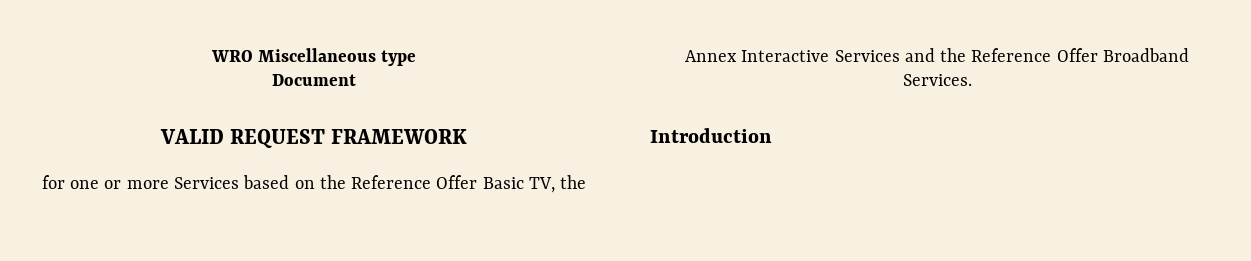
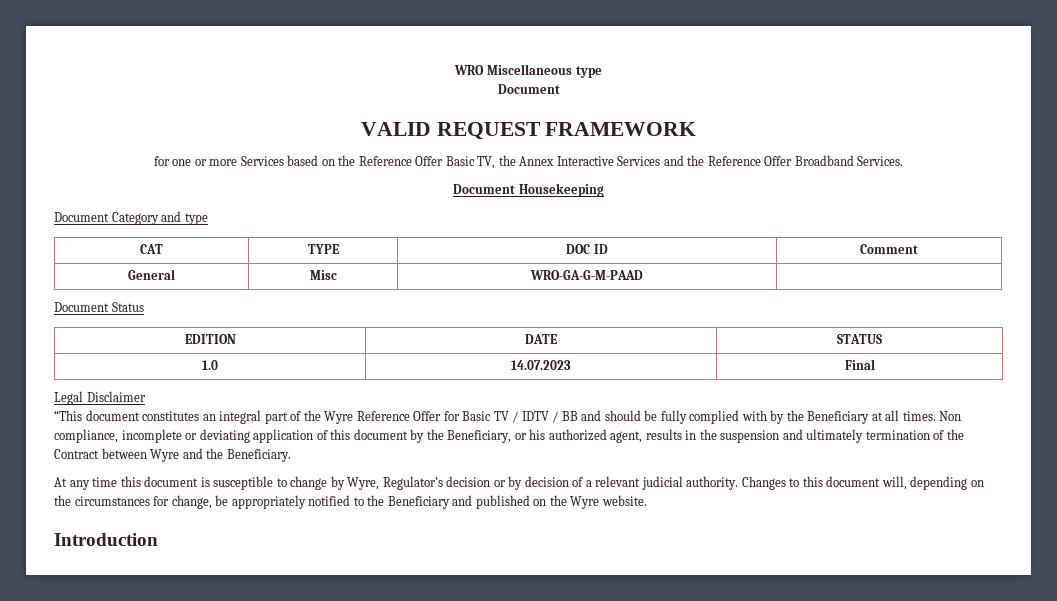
+ Document Housekeeping
+ Document Category and type
+ CAT | TYPE | DOC ID | Comment
+ General | Misc | WRO-GA-G-M-PAAD |
+ Document Status
+ EDITION | DATE | STATUS
+ 1.0 | 14.07.2023 | Final
+ Legal Disclaimer
+ “This document constitutes an integral part of the Wyre Reference Offer for Basic TV / IDTV / BB and should be fully complied with by the Beneficiary at all times. Non compliance, incomplete or deviating application of this document by the Beneficiary, or his authorized agent, results in the suspension and ultimately termination of the Contract between Wyre and the Beneficiary.
+ At any time this document is susceptible to change by Wyre, Regulator’s decision or by decision of a relevant judicial authority. Changes to this document will, depending on the circumstances for change, be appropriately notified to the Beneficiary and published on the Wyre website.

